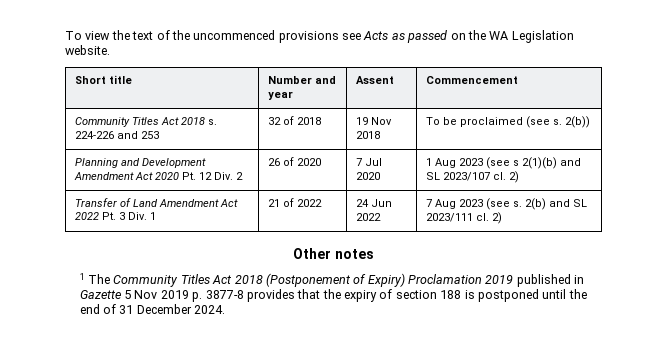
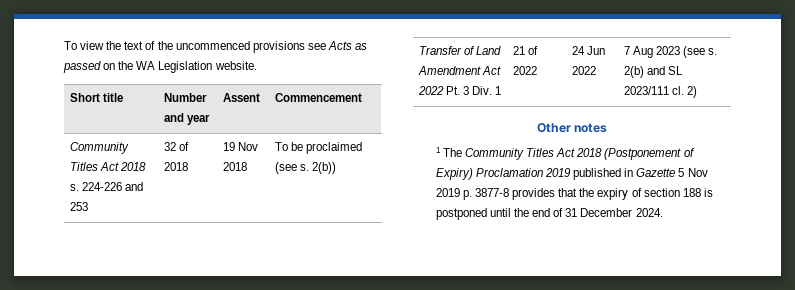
- Planning and Development Amendment Act 2020 Pt. 12 Div. 2 | 26 of 2020 | 7 Jul 2020 | 1 Aug 2023 (see s 2(1)(b) and SL 2023/107 cl. 2)

